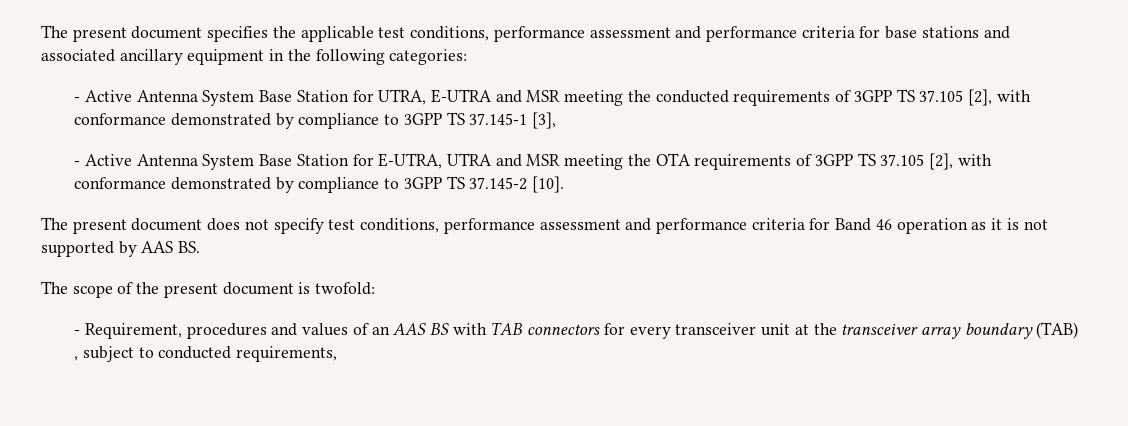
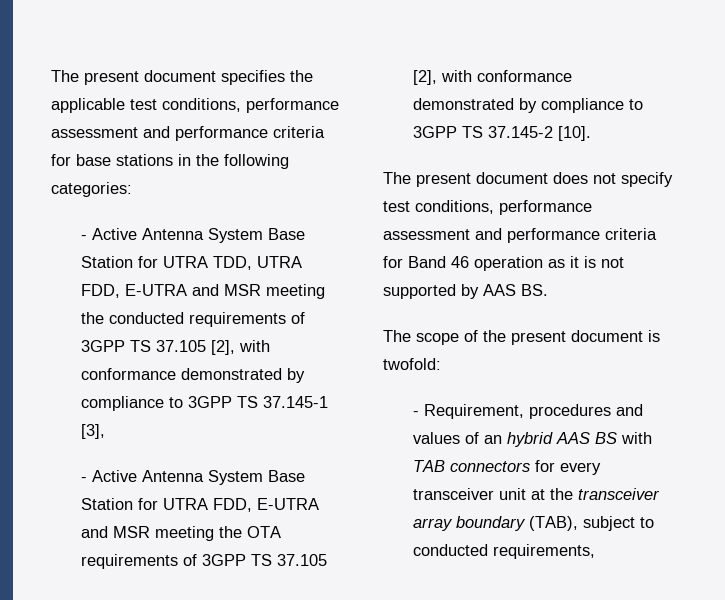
- The present document specifies the applicable test conditions, performance assessment and performance criteria for base stations and associated ancillary equipment in the following categories:
+ The present document specifies the applicable test conditions, performance assessment and performance criteria for base stations in the following categories:
- - Active Antenna System Base Station for UTRA, E-UTRA and MSR meeting the conducted requirements of 3GPP TS 37.105 [2], with conformance demonstrated by compliance to 3GPP TS 37.145-1 [3],
+ - Active Antenna System Base Station for UTRA TDD, UTRA FDD, E-UTRA and MSR meeting the conducted requirements of 3GPP TS 37.105 [2], with conformance demonstrated by compliance to 3GPP TS 37.145-1 [3],
- - Active Antenna System Base Station for E-UTRA, UTRA and MSR meeting the OTA requirements of 3GPP TS 37.105 [2], with conformance demonstrated by compliance to 3GPP TS 37.145-2 [10].
+ - Active Antenna System Base Station for UTRA FDD, E-UTRA and MSR meeting the OTA requirements of 3GPP TS 37.105 [2], with conformance demonstrated by compliance to 3GPP TS 37.145-2 [10].
- - Requirement, procedures and values of an AAS BS with TAB connectors for every transceiver unit at the transceiver array boundary (TAB) , subject to conducted requirements,
+ - Requirement, procedures and values of an hybrid AAS BS with TAB connectors for every transceiver unit at the transceiver array boundary (TAB), subject to conducted requirements,

